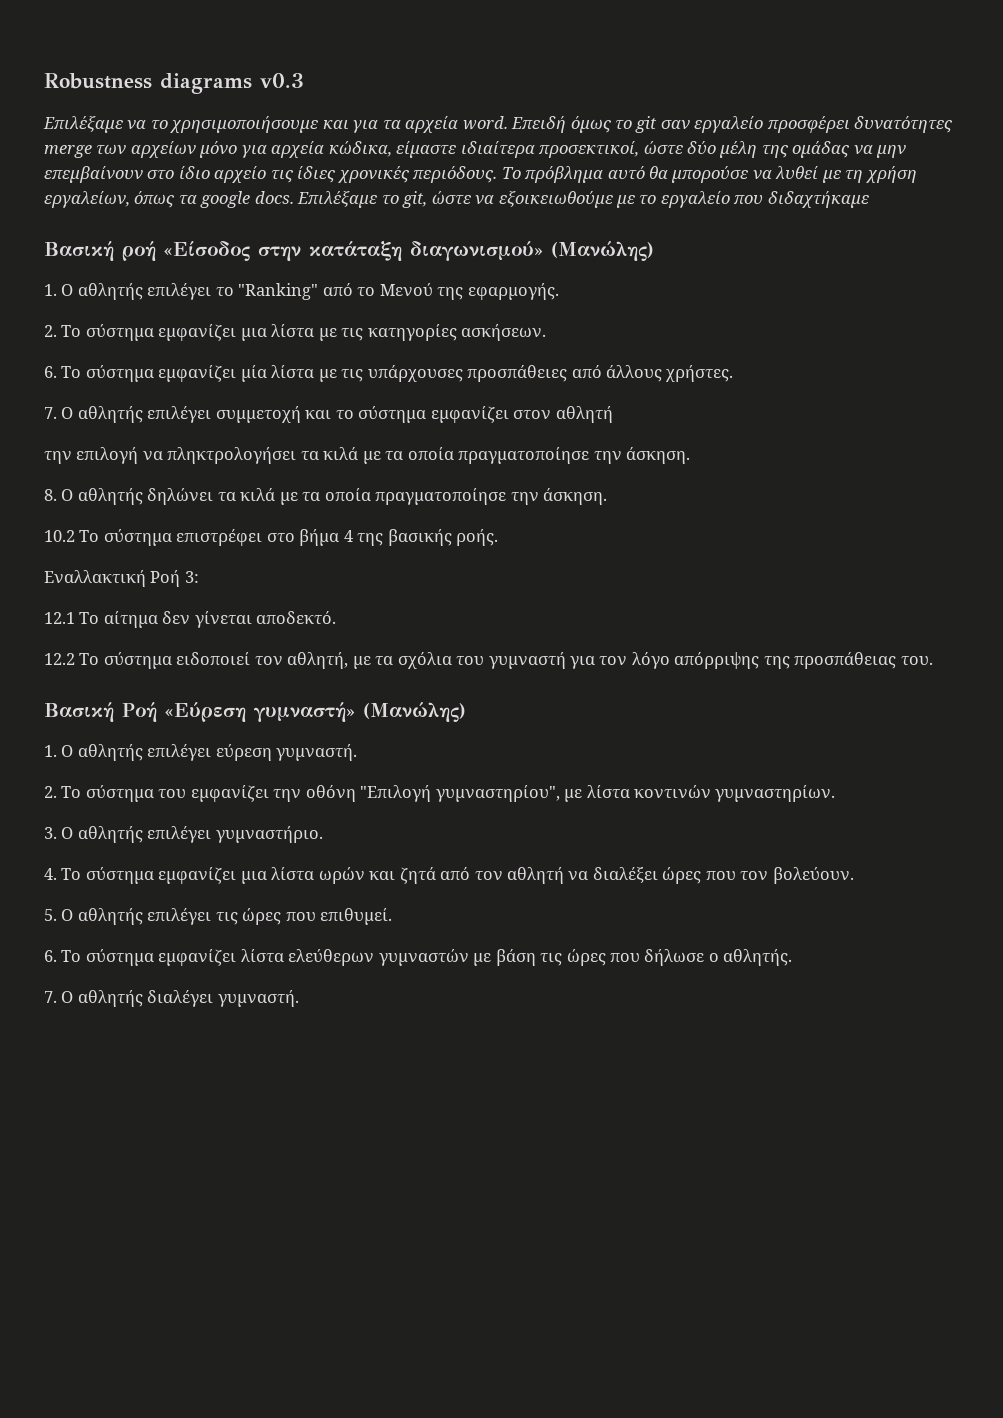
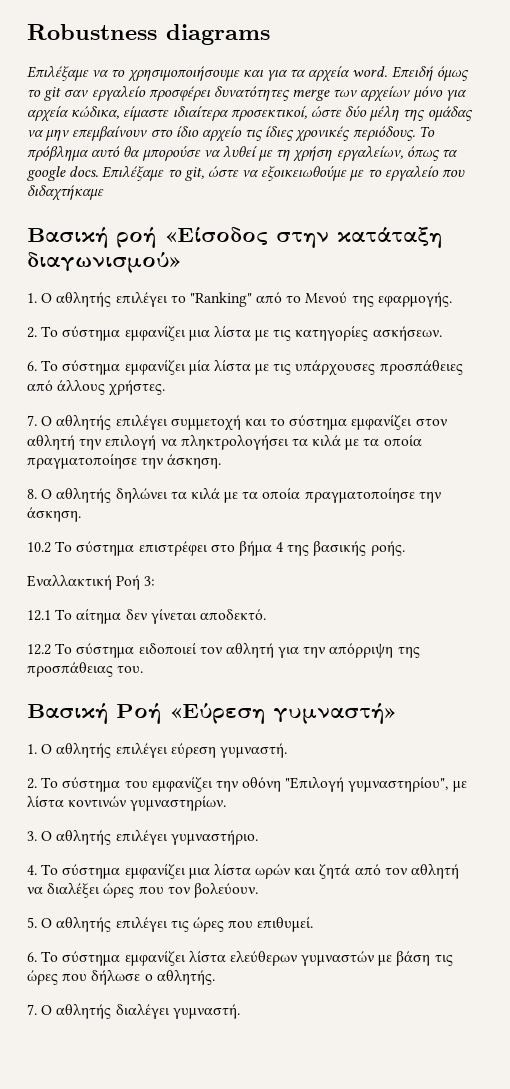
- Robustness diagrams v0.3
+ Robustness diagrams
- Βασική ροή «Είσοδος στην κατάταξη διαγωνισμού» (Μανώλης)
+ Βασική ροή «Είσοδος στην κατάταξη διαγωνισμού»
- 7. Ο αθλητής επιλέγει συμμετοχή και το σύστημα εμφανίζει στον αθλητή
- την επιλογή να πληκτρολογήσει τα κιλά με τα οποία πραγματοποίησε την άσκηση.
+ 7. Ο αθλητής επιλέγει συμμετοχή και το σύστημα εμφανίζει στον αθλητή την επιλογή να πληκτρολογήσει τα κιλά με τα οποία πραγματοποίησε την άσκηση.
- 12.2 Το σύστημα ειδοποιεί τον αθλητή, με τα σχόλια του γυμναστή για τον λόγο απόρριψης της προσπάθειας του.
+ 12.2 Το σύστημα ειδοποιεί τον αθλητή για την απόρριψη της προσπάθειας του.
- Βασική Ροή «Εύρεση γυμναστή» (Μανώλης)
+ Βασική Ροή «Εύρεση γυμναστή»

